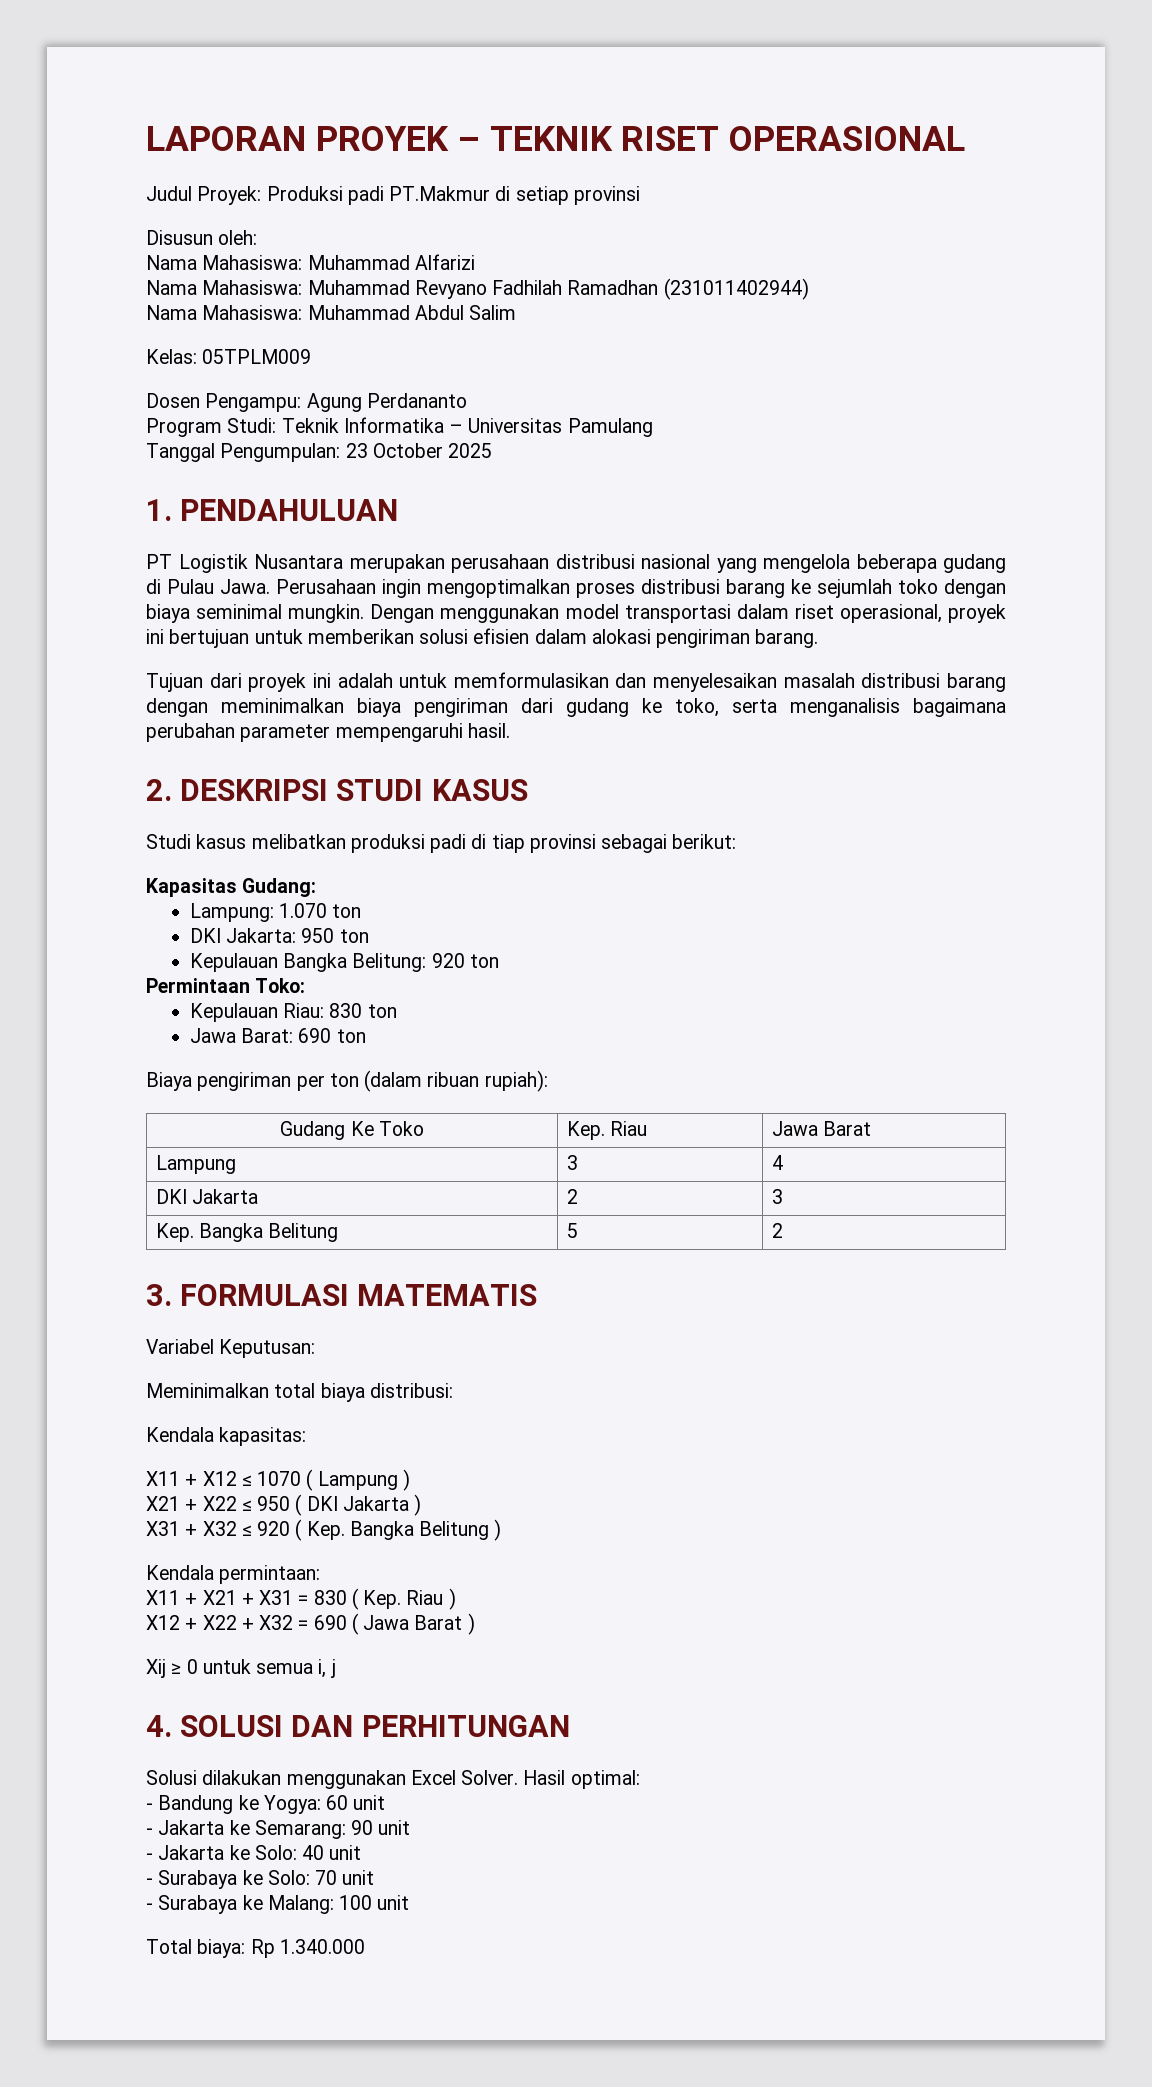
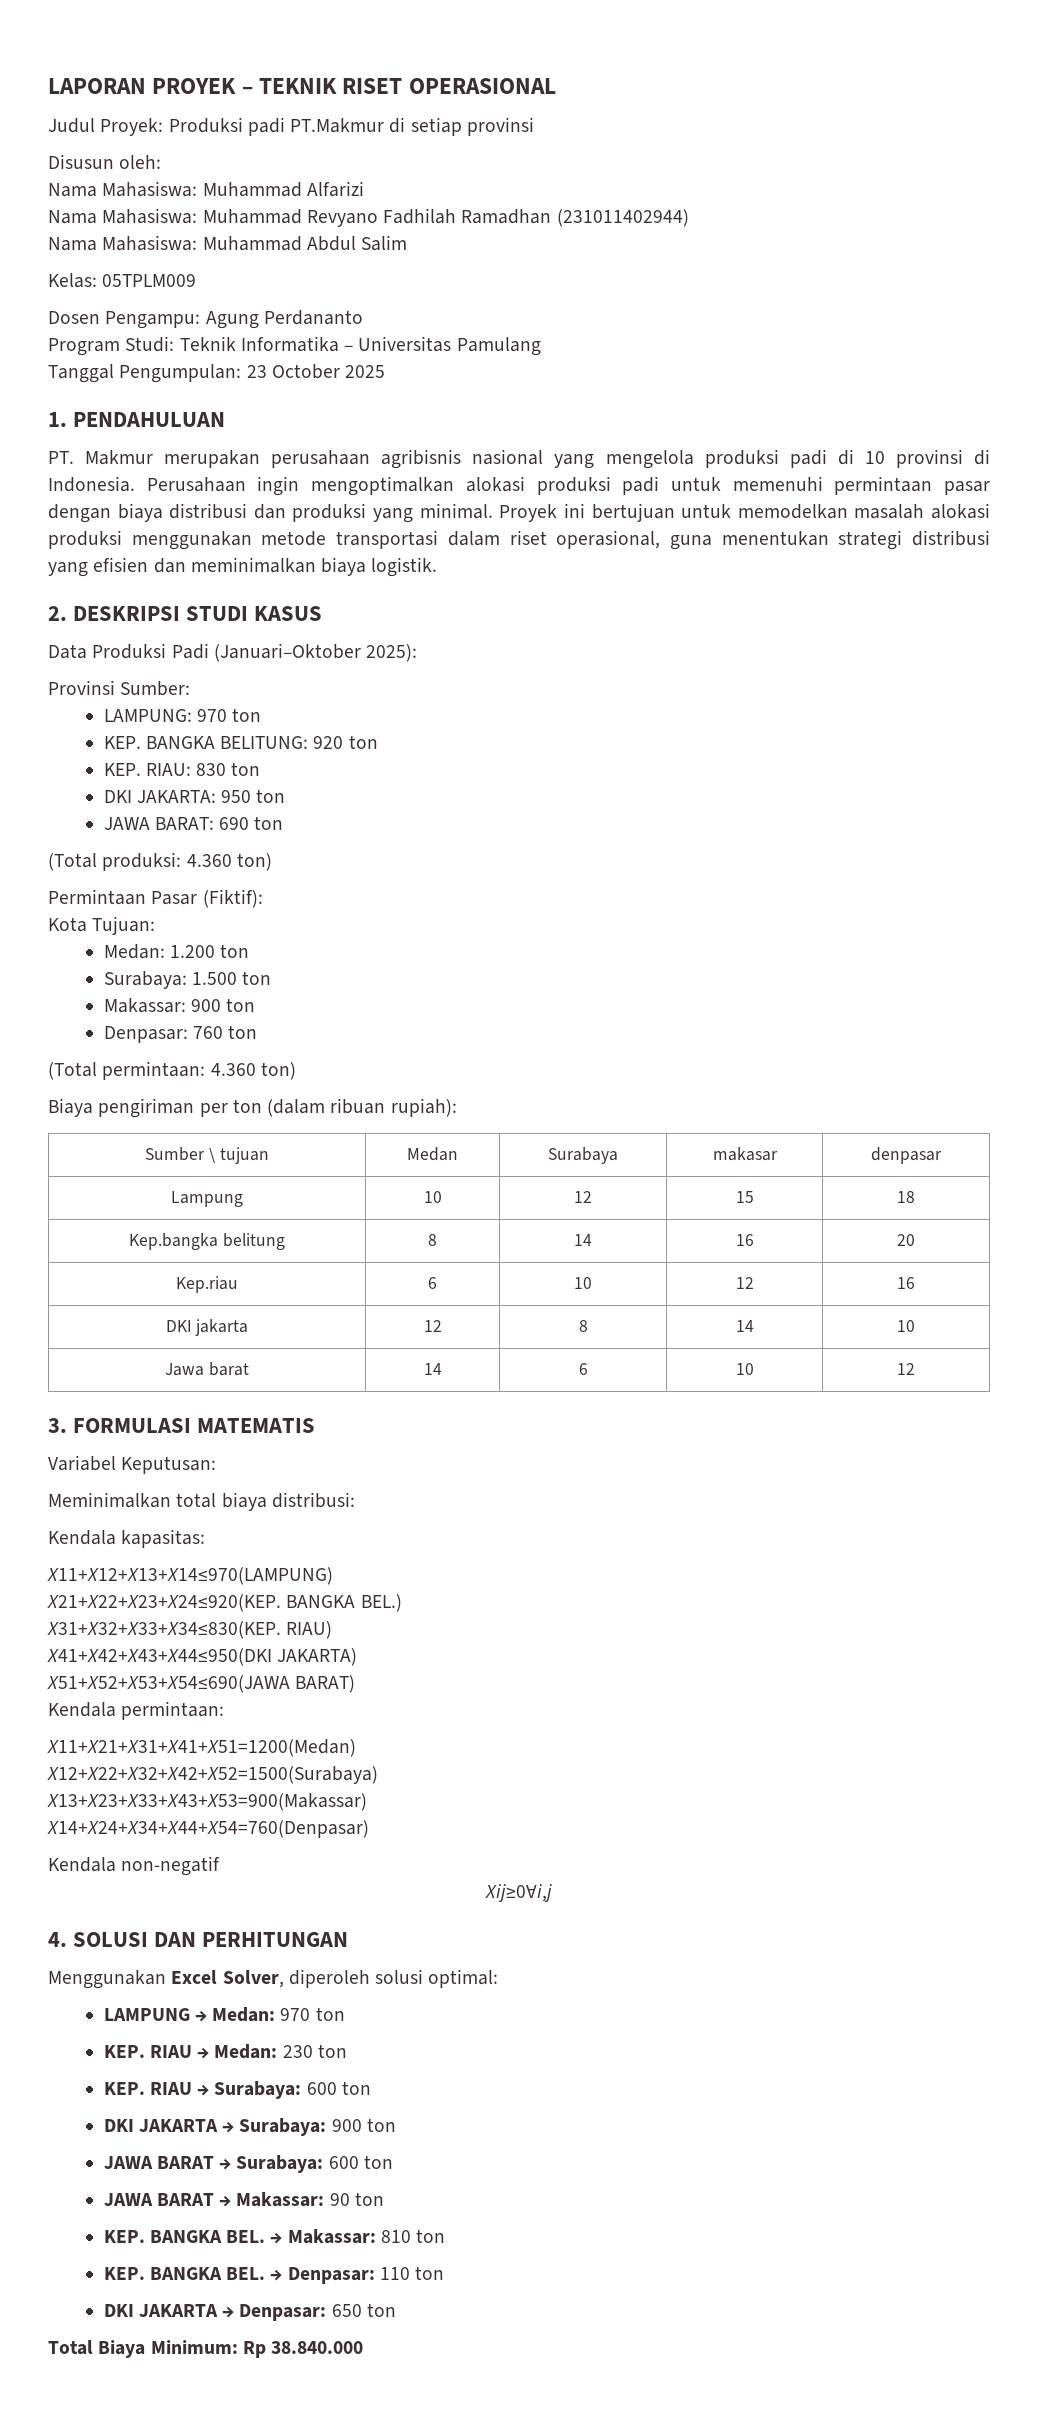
- PT Logistik Nusantara merupakan perusahaan distribusi nasional yang mengelola beberapa gudang di Pulau Jawa. Perusahaan ingin mengoptimalkan proses distribusi barang ke sejumlah toko dengan biaya seminimal mungkin. Dengan menggunakan model transportasi dalam riset operasional, proyek ini bertujuan untuk memberikan solusi efisien dalam alokasi pengiriman barang.
- Tujuan dari proyek ini adalah untuk memformulasikan dan menyelesaikan masalah distribusi barang dengan meminimalkan biaya pengiriman dari gudang ke toko, serta menganalisis bagaimana perubahan parameter mempengaruhi hasil.
+ PT. Makmur merupakan perusahaan agribisnis nasional yang mengelola produksi padi di 10 provinsi di Indonesia. Perusahaan ingin mengoptimalkan alokasi produksi padi untuk memenuhi permintaan pasar dengan biaya distribusi dan produksi yang minimal. Proyek ini bertujuan untuk memodelkan masalah alokasi produksi menggunakan metode transportasi dalam riset operasional, guna menentukan strategi distribusi yang efisien dan meminimalkan biaya logistik.
  2. DESKRIPSI STUDI KASUS
- Studi kasus melibatkan produksi padi di tiap provinsi sebagai berikut:
- Kapasitas Gudang:
- Lampung: 1.070 ton
- DKI Jakarta: 950 ton
+ Data Produksi Padi (Januari–Oktober 2025):
+ Provinsi Sumber:
+ LAMPUNG: 970 ton
+ KEP. BANGKA BELITUNG: 920 ton
+ KEP. RIAU: 830 ton
+ DKI JAKARTA: 950 ton
- Kepulauan Bangka Belitung: 920 ton
- Permintaan Toko:
- Kepulauan Riau: 830 ton
- Jawa Barat: 690 ton
+ JAWA BARAT: 690 ton
+ (Total produksi: 4.360 ton)
+ Permintaan Pasar (Fiktif):
+ Kota Tujuan:
+ Medan: 1.200 ton
+ Surabaya: 1.500 ton
+ Makassar: 900 ton
+ Denpasar: 760 ton
+ (Total permintaan: 4.360 ton)
- Gudang Ke Toko | Kep. Riau | Jawa Barat
- Lampung | 3 | 4
- DKI Jakarta | 2 | 3
- Kep. Bangka Belitung | 5 | 2
+ Sumber \ tujuan | Medan | Surabaya | makasar | denpasar
+ Lampung | 10 | 12 | 15 | 18
+ Kep.bangka belitung | 8 | 14 | 16 | 20
+ Kep.riau | 6 | 10 | 12 | 16
+ DKI jakarta | 12 | 8 | 14 | 10
+ Jawa barat | 14 | 6 | 10 | 12
- X11 + X12 ≤ 1070 ( Lampung )
- X21 + X22 ≤ 950 ( DKI Jakarta )
- X31 + X32 ≤ 920 ( Kep. Bangka Belitung )
+ X11+X12+X13+X14≤970(LAMPUNG)
+ X21+X22+X23+X24≤920(KEP. BANGKA BEL.)
+ X31+X32+X33+X34≤830(KEP. RIAU)
+ X41+X42+X43+X44≤950(DKI JAKARTA)
+ X51+X52+X53+X54≤690(JAWA BARAT)
  Kendala permintaan:
- X11 + X21 + X31 = 830 ( Kep. Riau )
- X12 + X22 + X32 = 690 ( Jawa Barat )
- Xij ≥ 0 untuk semua i, j
+ X11+X21+X31+X41+X51=1200(Medan)
+ X12+X22+X32+X42+X52=1500(Surabaya)
+ X13+X23+X33+X43+X53=900(Makassar)
+ X14+X24+X34+X44+X54=760(Denpasar)
+ Kendala non-negatif
+ Xij≥0∀i,j
  4. SOLUSI DAN PERHITUNGAN
- Solusi dilakukan menggunakan Excel Solver. Hasil optimal:
- - Bandung ke Yogya: 60 unit
- - Jakarta ke Semarang: 90 unit
- - Jakarta ke Solo: 40 unit
- - Surabaya ke Solo: 70 unit
- - Surabaya ke Malang: 100 unit
- Total biaya: Rp 1.340.000
+ Menggunakan Excel Solver, diperoleh solusi optimal:
+ LAMPUNG → Medan: 970 ton
+ KEP. RIAU → Medan: 230 ton
+ KEP. RIAU → Surabaya: 600 ton
+ DKI JAKARTA → Surabaya: 900 ton
+ JAWA BARAT → Surabaya: 600 ton
+ JAWA BARAT → Makassar: 90 ton
+ KEP. BANGKA BEL. → Makassar: 810 ton
+ KEP. BANGKA BEL. → Denpasar: 110 ton
+ DKI JAKARTA → Denpasar: 650 ton
+ Total Biaya Minimum: Rp 38.840.000

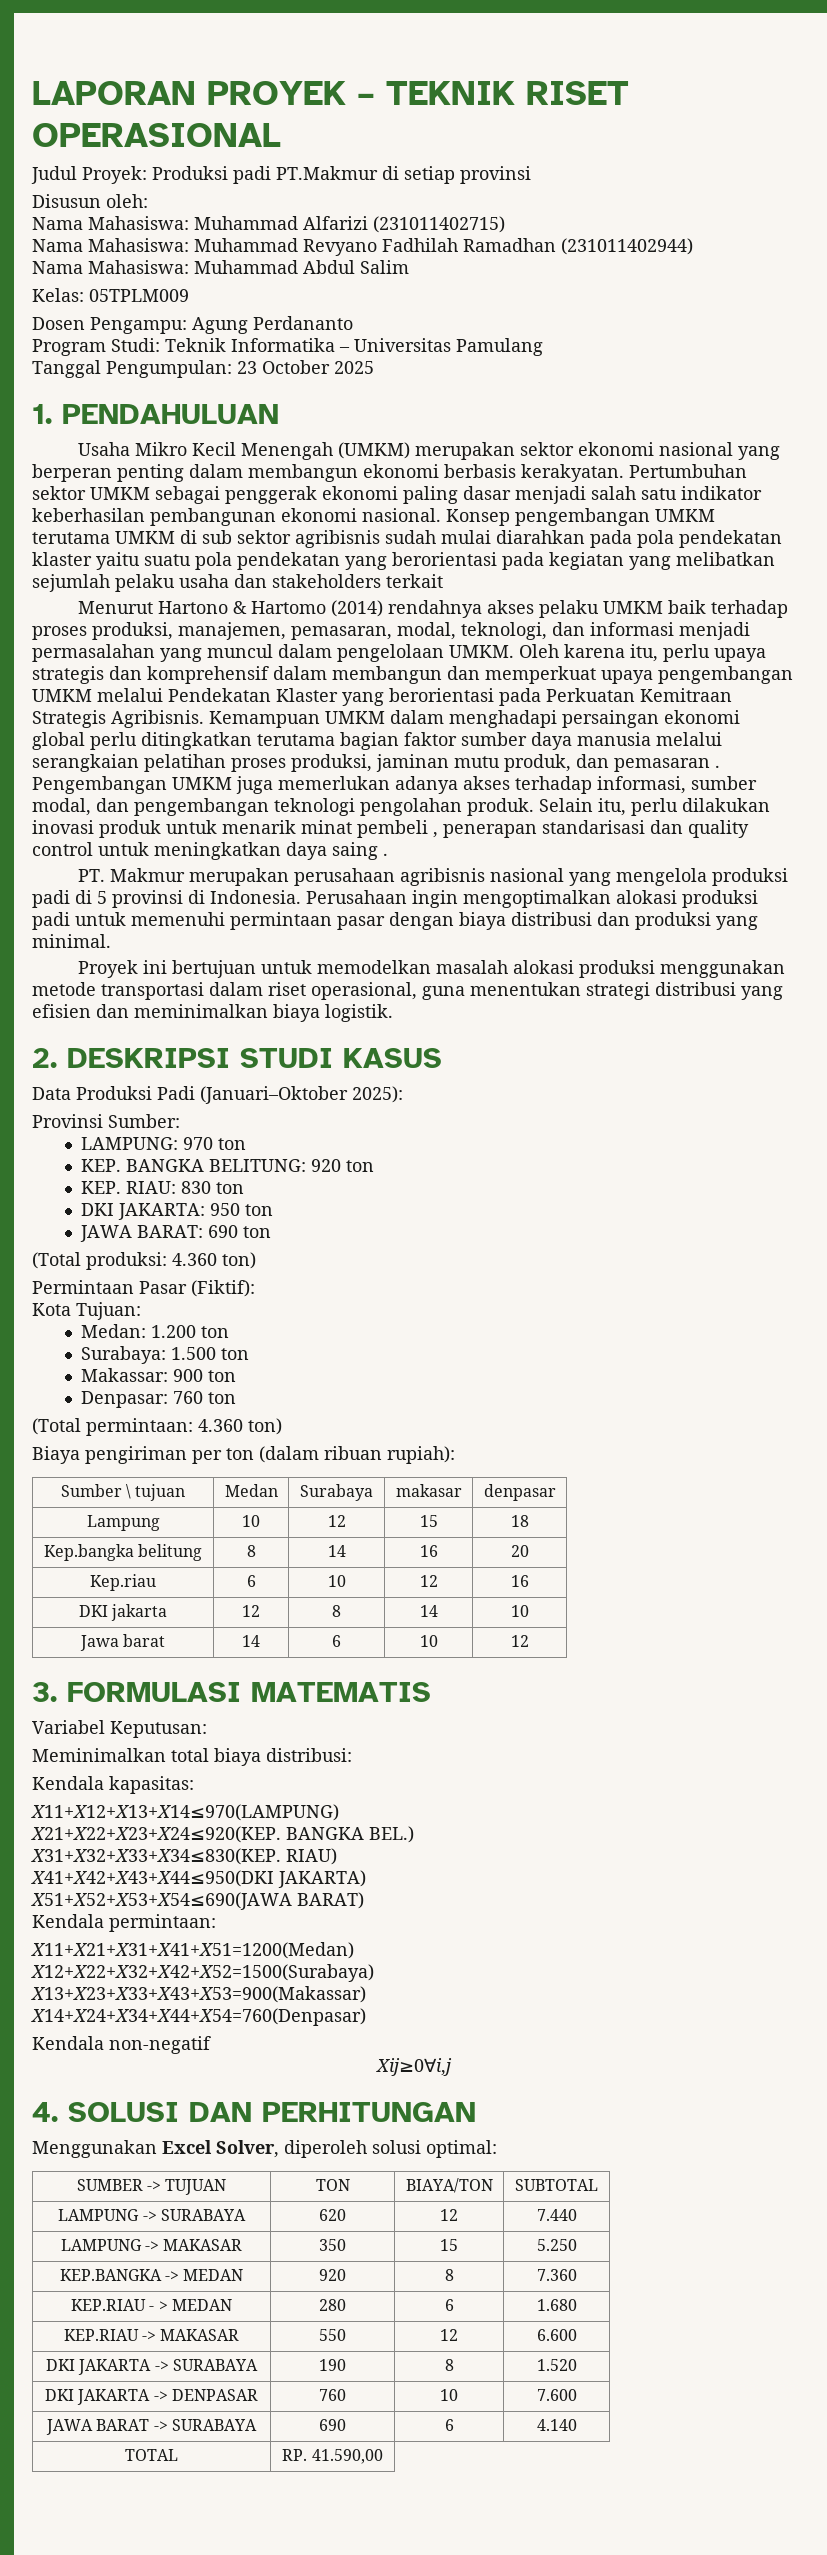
- Nama Mahasiswa: Muhammad Alfarizi
+ Nama Mahasiswa: Muhammad Alfarizi (231011402715)
+ Usaha Mikro Kecil Menengah (UMKM) merupakan sektor ekonomi nasional yang berperan penting dalam membangun ekonomi berbasis kerakyatan. Pertumbuhan sektor UMKM sebagai penggerak ekonomi paling dasar menjadi salah satu indikator keberhasilan pembangunan ekonomi nasional. Konsep pengembangan UMKM terutama UMKM di sub sektor agribisnis sudah mulai diarahkan pada pola pendekatan klaster yaitu suatu pola pendekatan yang berorientasi pada kegiatan yang melibatkan sejumlah pelaku usaha dan stakeholders terkait
+ Menurut Hartono & Hartomo (2014) rendahnya akses pelaku UMKM baik terhadap proses produksi, manajemen, pemasaran, modal, teknologi, dan informasi menjadi permasalahan yang muncul dalam pengelolaan UMKM. Oleh karena itu, perlu upaya strategis dan komprehensif dalam membangun dan memperkuat upaya pengembangan UMKM melalui Pendekatan Klaster yang berorientasi pada Perkuatan Kemitraan Strategis Agribisnis. Kemampuan UMKM dalam menghadapi persaingan ekonomi global perlu ditingkatkan terutama bagian faktor sumber daya manusia melalui serangkaian pelatihan proses produksi, jaminan mutu produk, dan pemasaran . Pengembangan UMKM juga memerlukan adanya akses terhadap informasi, sumber modal, dan pengembangan teknologi pengolahan produk. Selain itu, perlu dilakukan inovasi produk untuk menarik minat pembeli , penerapan standarisasi dan quality control untuk meningkatkan daya saing .
- PT. Makmur merupakan perusahaan agribisnis nasional yang mengelola produksi padi di 10 provinsi di Indonesia.
+ PT. Makmur merupakan perusahaan agribisnis nasional yang mengelola produksi padi di 5 provinsi di Indonesia.
- Perusahaan ingin mengoptimalkan alokasi produksi padi untuk memenuhi permintaan pasar dengan biaya distribusi dan produksi yang minimal. Proyek ini bertujuan untuk memodelkan masalah alokasi produksi menggunakan metode transportasi dalam riset operasional, guna menentukan strategi distribusi yang efisien dan meminimalkan biaya logistik.
+ Perusahaan ingin mengoptimalkan alokasi produksi padi untuk memenuhi permintaan pasar dengan biaya distribusi dan produksi yang minimal.
+ Proyek ini bertujuan untuk memodelkan masalah alokasi produksi menggunakan metode transportasi dalam riset operasional, guna menentukan strategi distribusi yang efisien dan meminimalkan biaya logistik.
- LAMPUNG → Medan: 970 ton
- KEP. RIAU → Medan: 230 ton
- KEP. RIAU → Surabaya: 600 ton
- DKI JAKARTA → Surabaya: 900 ton
- JAWA BARAT → Surabaya: 600 ton
- JAWA BARAT → Makassar: 90 ton
- KEP. BANGKA BEL. → Makassar: 810 ton
- KEP. BANGKA BEL. → Denpasar: 110 ton
- DKI JAKARTA → Denpasar: 650 ton
- Total Biaya Minimum: Rp 38.840.000
+ SUMBER -> TUJUAN | TON | BIAYA/TON | SUBTOTAL
+ LAMPUNG -> SURABAYA | 620 | 12 | 7.440
+ LAMPUNG -> MAKASAR | 350 | 15 | 5.250
+ KEP.BANGKA -> MEDAN | 920 | 8 | 7.360
+ KEP.RIAU - > MEDAN | 280 | 6 | 1.680
+ KEP.RIAU -> MAKASAR | 550 | 12 | 6.600
+ DKI JAKARTA -> SURABAYA | 190 | 8 | 1.520
+ DKI JAKARTA -> DENPASAR | 760 | 10 | 7.600
+ JAWA BARAT -> SURABAYA | 690 | 6 | 4.140
+ TOTAL | RP. 41.590,00

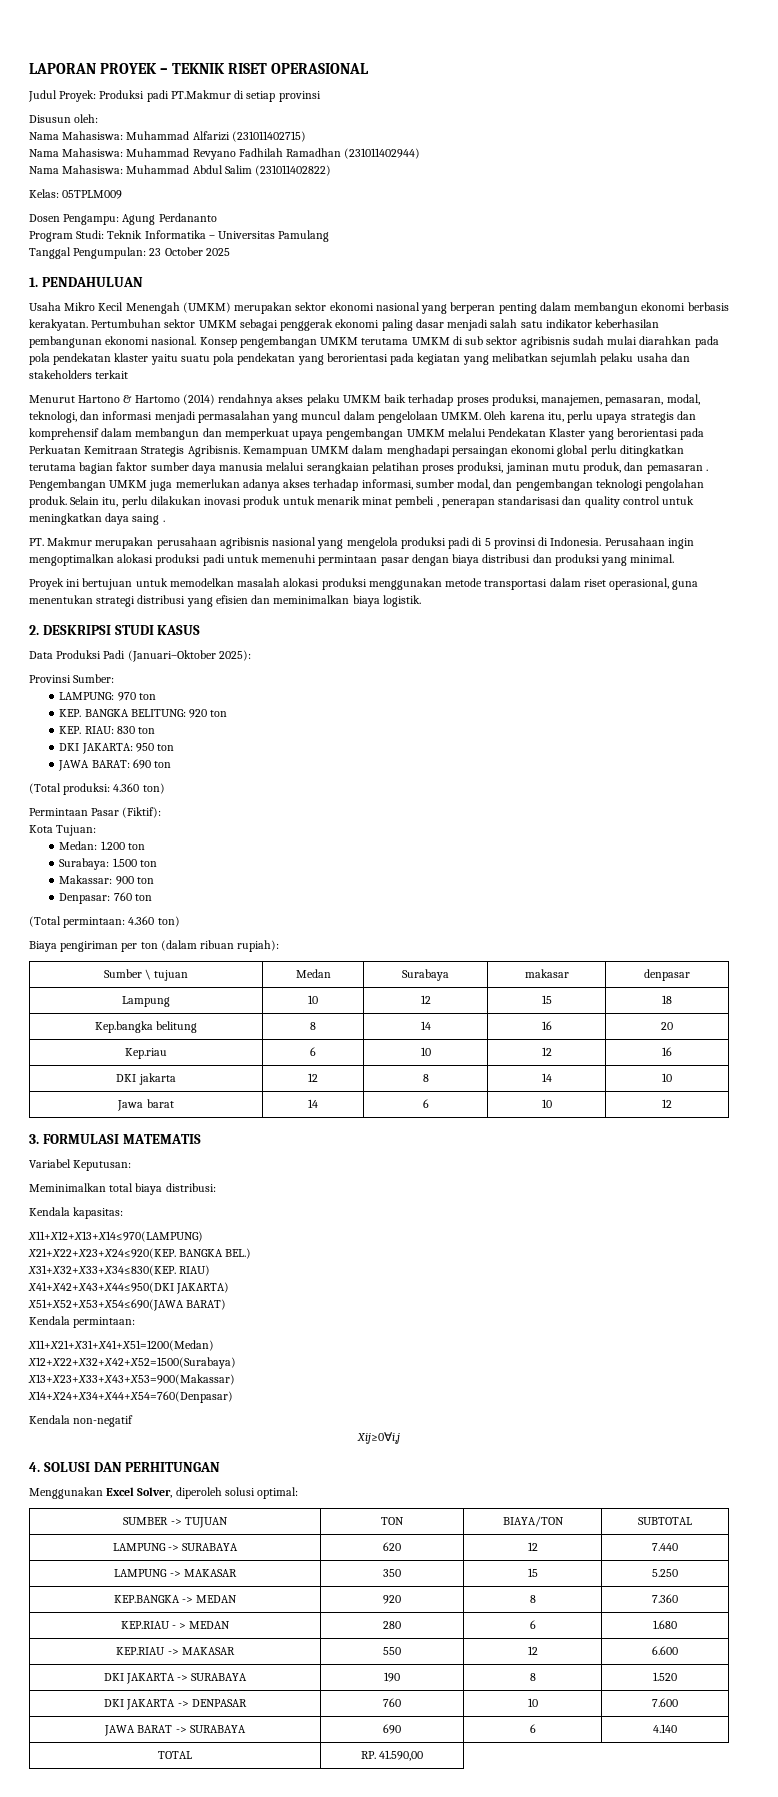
- Nama Mahasiswa: Muhammad Abdul Salim
+ Nama Mahasiswa: Muhammad Abdul Salim (231011402822)

